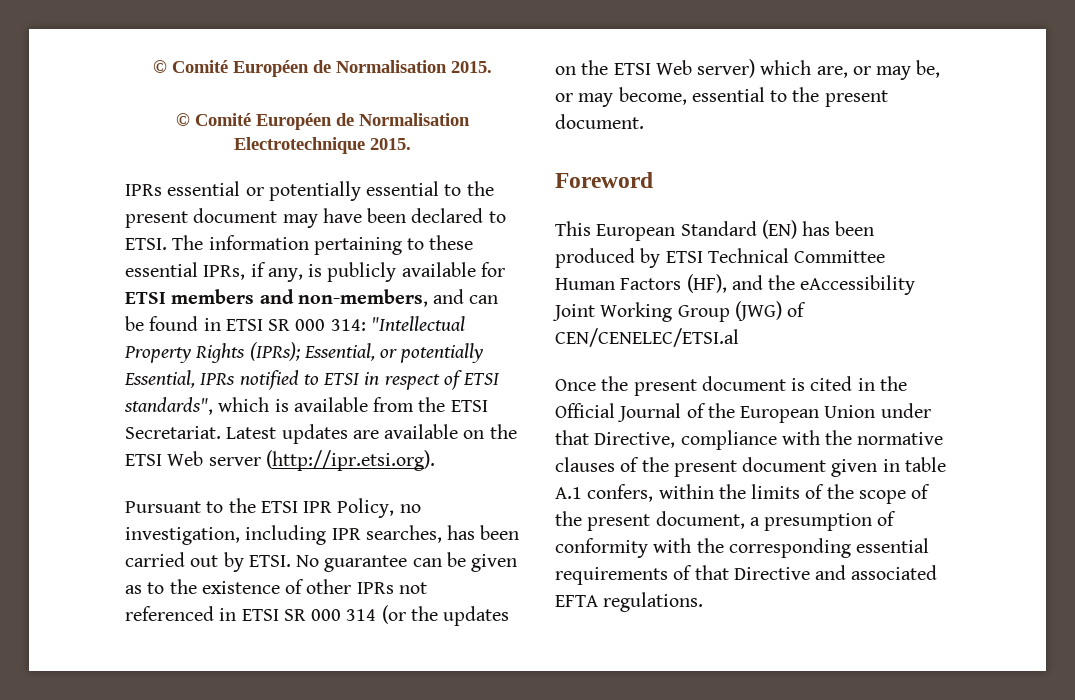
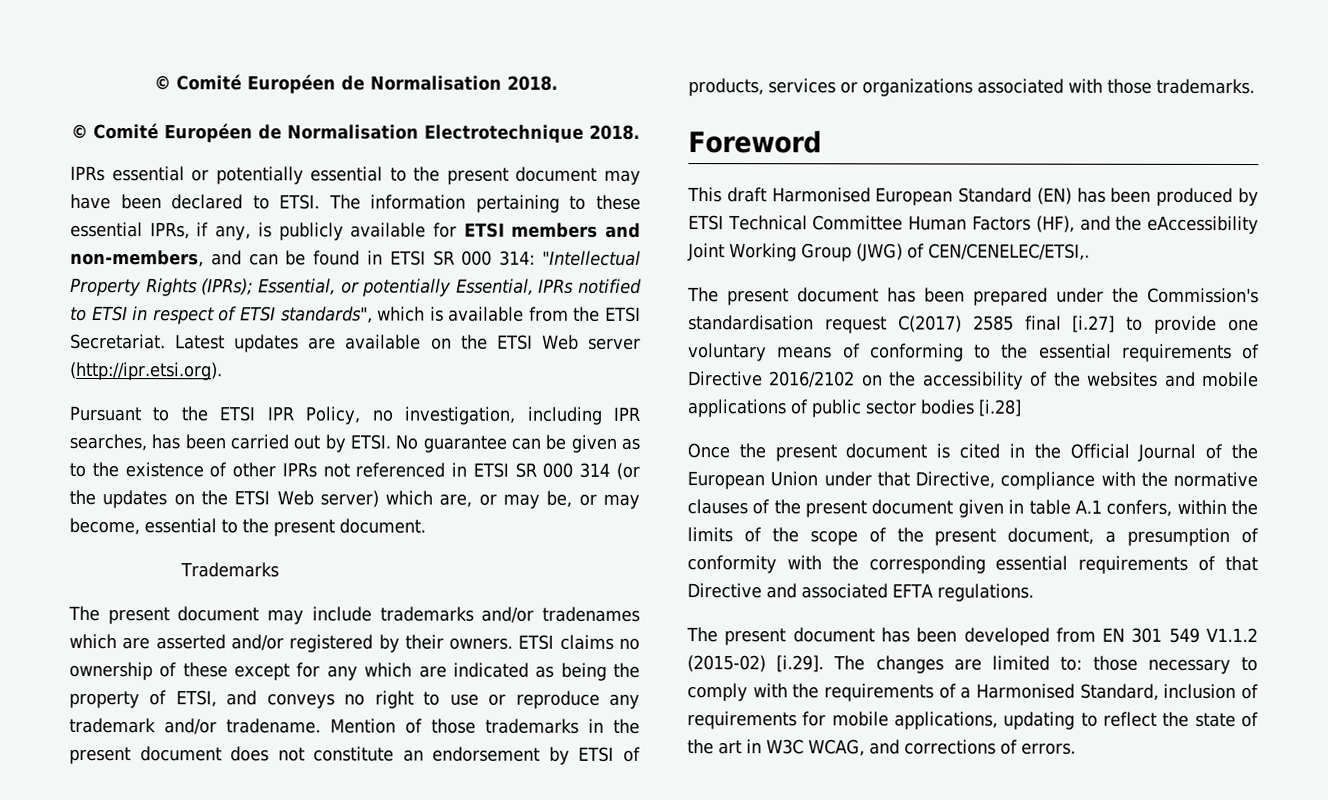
- © Comité Européen de Normalisation 2015.
+ © Comité Européen de Normalisation 2018.
- © Comité Européen de Normalisation Electrotechnique 2015.
+ © Comité Européen de Normalisation Electrotechnique 2018.
+ Trademarks
+ The present document may include trademarks and/or tradenames which are asserted and/or registered by their owners. ETSI claims no ownership of these except for any which are indicated as being the property of ETSI, and conveys no right to use or reproduce any trademark and/or tradename. Mention of those trademarks in the present document does not constitute an endorsement by ETSI of products, services or organizations associated with those trademarks.
- This European Standard (EN) has been produced by ETSI Technical Committee Human Factors (HF), and the eAccessibility Joint Working Group (JWG) of CEN/CENELEC/ETSI.al
+ This draft Harmonised European Standard (EN) has been produced by ETSI Technical Committee Human Factors (HF), and the eAccessibility Joint Working Group (JWG) of CEN/CENELEC/ETSI,.
+ The present document has been prepared under the Commission's standardisation request C(2017) 2585 final [i.27] to provide one voluntary means of conforming to the essential requirements of Directive 2016/2102 on the accessibility of the websites and mobile applications of public sector bodies [i.28]
+ The present document has been developed from EN 301 549 V1.1.2 (2015-02) [i.29]. The changes are limited to: those necessary to comply with the requirements of a Harmonised Standard, inclusion of requirements for mobile applications, updating to reflect the state of the art in W3C WCAG, and corrections of errors.

